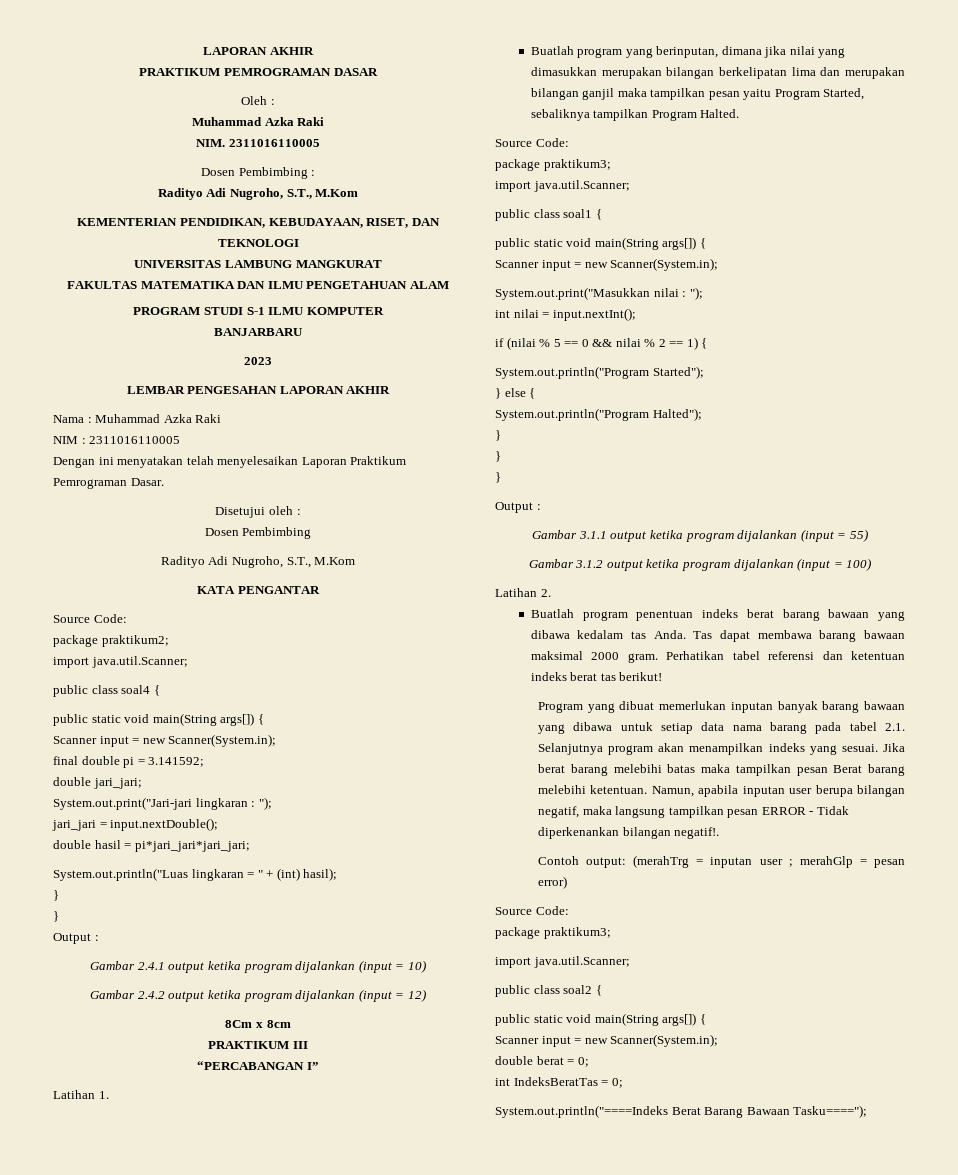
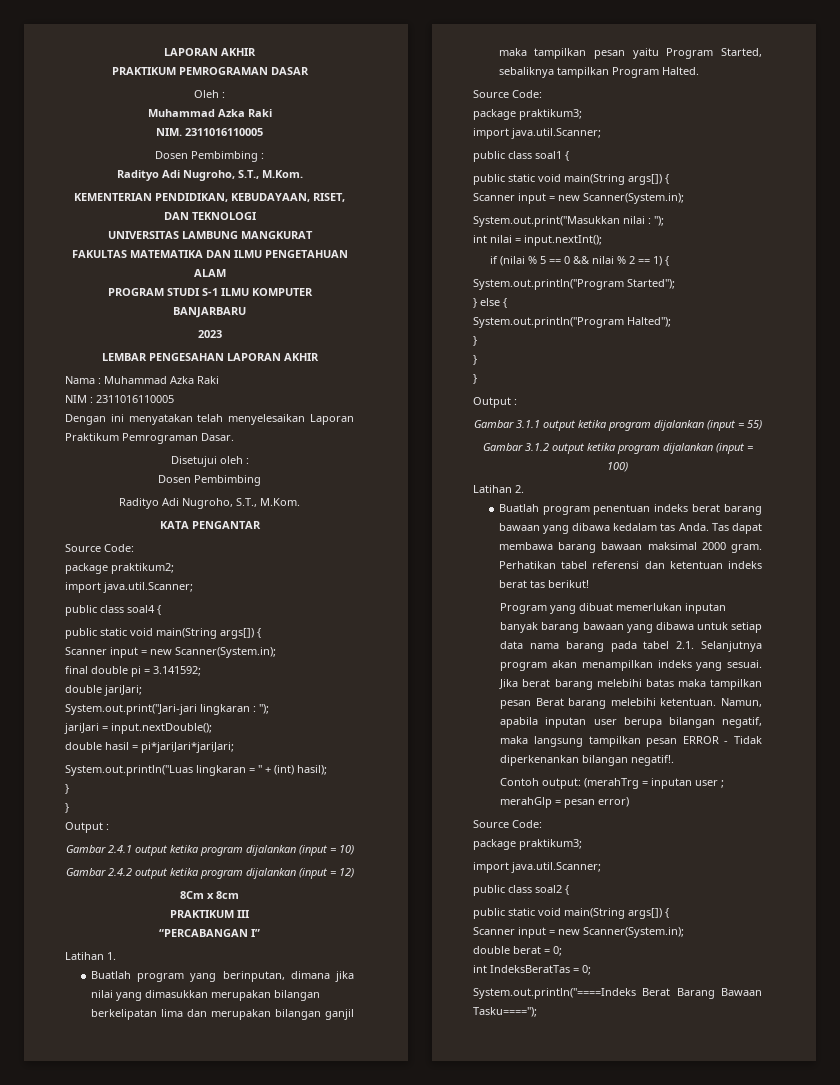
  Dosen Pembimbing :
- Radityo Adi Nugroho, S.T., M.Kom
+ Radityo Adi Nugroho, S.T., M.Kom.
  Disetujui oleh :
  Dosen Pembimbing
- Radityo Adi Nugroho, S.T., M.Kom
+ Radityo Adi Nugroho, S.T., M.Kom.
- double jari_jari;
+ double jariJari;
- jari_jari = input.nextDouble();
+ jariJari = input.nextDouble();
- double hasil = pi*jari_jari*jari_jari;
+ double hasil = pi*jariJari*jariJari;

